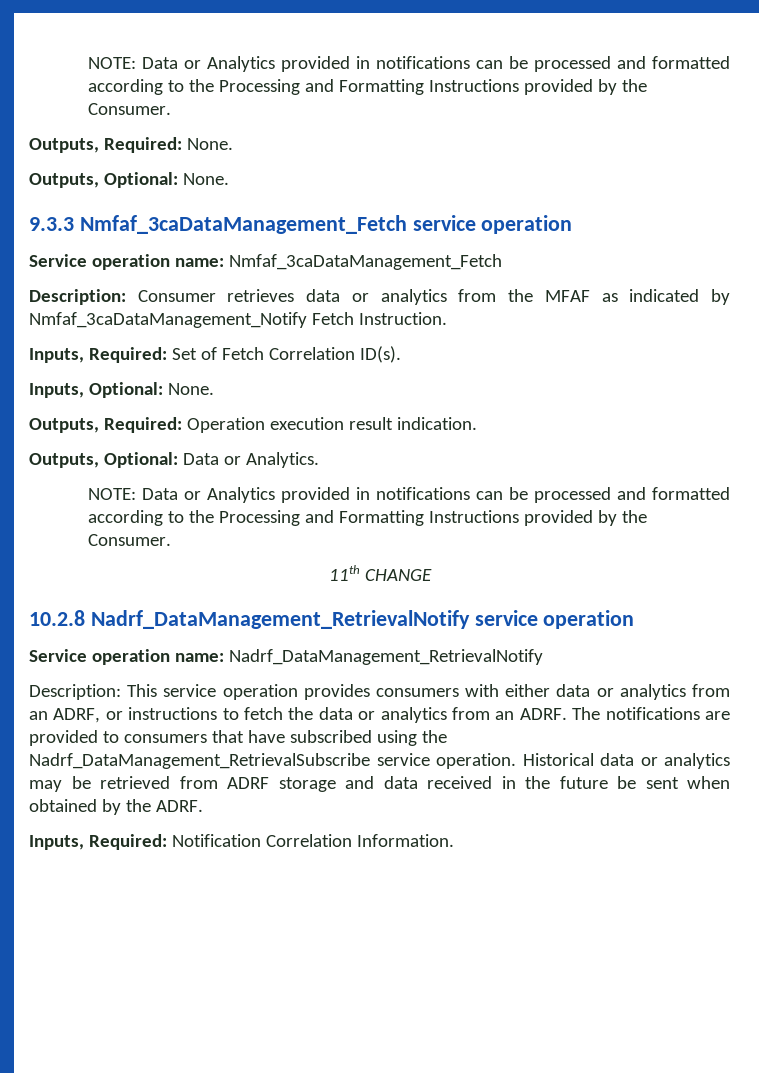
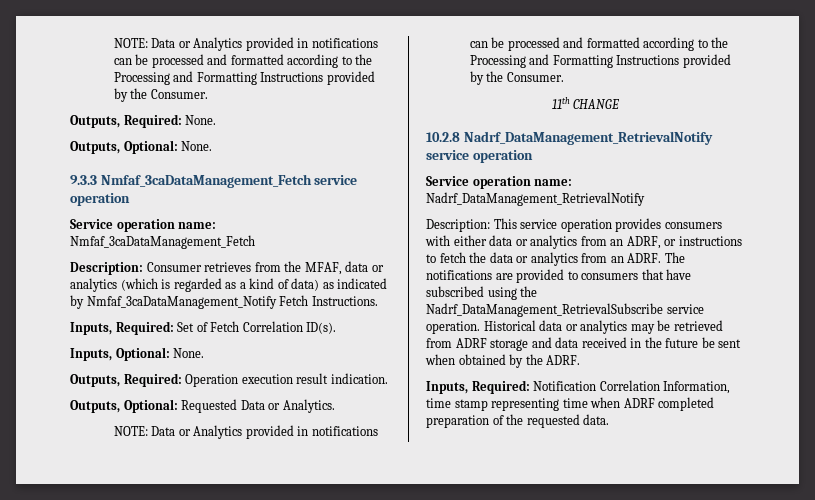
- Description: Consumer retrieves data or analytics from the MFAF as indicated by Nmfaf_3caDataManagement_Notify Fetch Instruction.
+ Description: Consumer retrieves from the MFAF, data or analytics (which is regarded as a kind of data) as indicated by Nmfaf_3caDataManagement_Notify Fetch Instructions.
- Outputs, Optional: Data or Analytics.
+ Outputs, Optional: Requested Data or Analytics.
- Inputs, Required: Notification Correlation Information.
+ Inputs, Required: Notification Correlation Information, time stamp representing time when ADRF completed preparation of the requested data.

